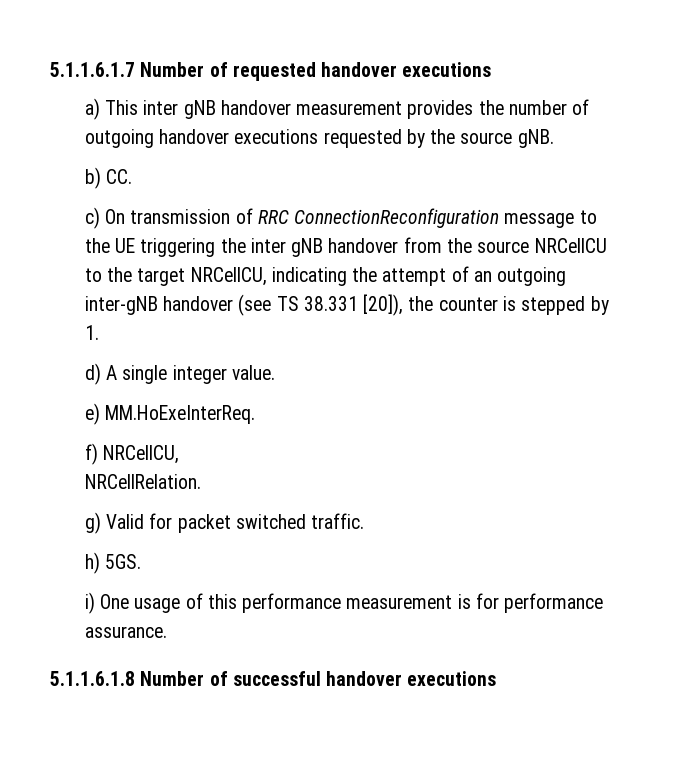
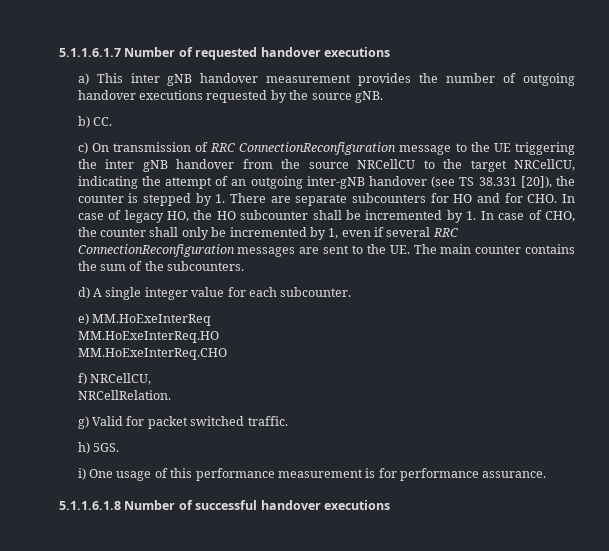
- c) On transmission of RRC ConnectionReconfiguration message to the UE triggering the inter gNB handover from the source NRCellCU to the target NRCellCU, indicating the attempt of an outgoing inter-gNB handover (see TS 38.331 [20]), the counter is stepped by 1.
- d) A single integer value.
- e) MM.HoExeInterReq.
+ c) On transmission of RRC ConnectionReconfiguration message to the UE triggering the inter gNB handover from the source NRCellCU to the target NRCellCU, indicating the attempt of an outgoing inter-gNB handover (see TS 38.331 [20]), the counter is stepped by 1. There are separate subcounters for HO and for CHO. In case of legacy HO, the HO subcounter shall be incremented by 1. In case of CHO, the counter shall only be incremented by 1, even if several RRC ConnectionReconfiguration messages are sent to the UE. The main counter contains the sum of the subcounters.
+ d) A single integer value for each subcounter.
+ e) MM.HoExeInterReq
+ MM.HoExeInterReq.HO
+ MM.HoExeInterReq.CHO

